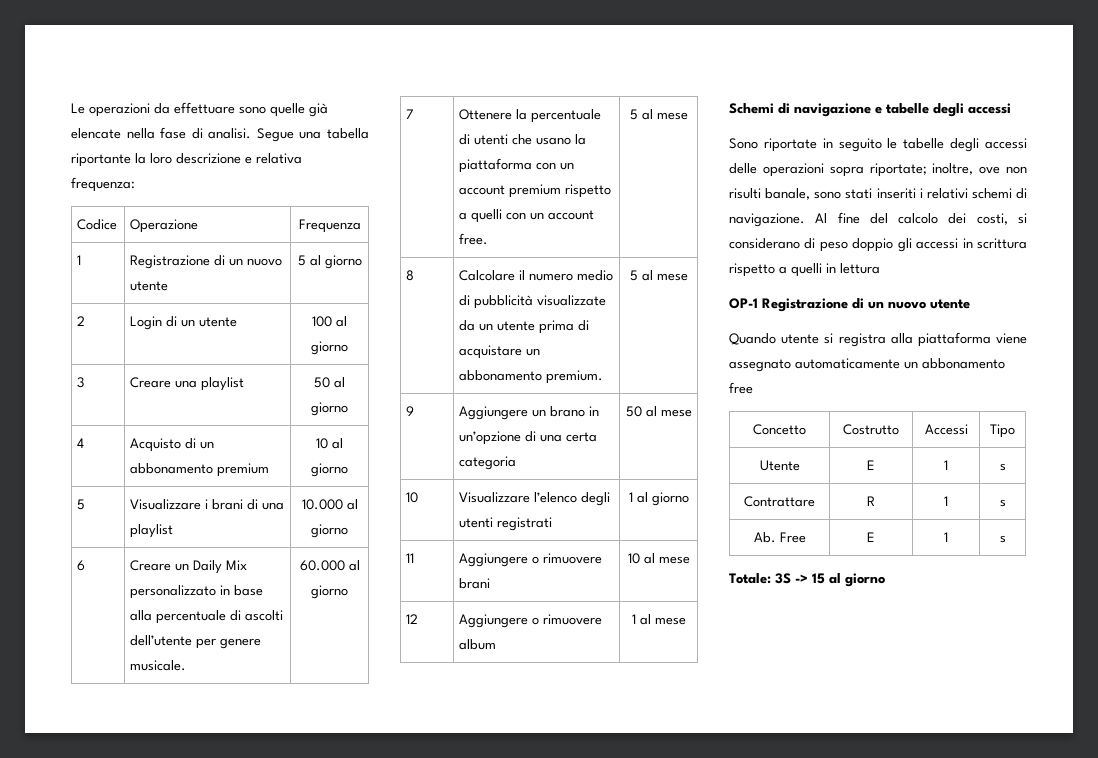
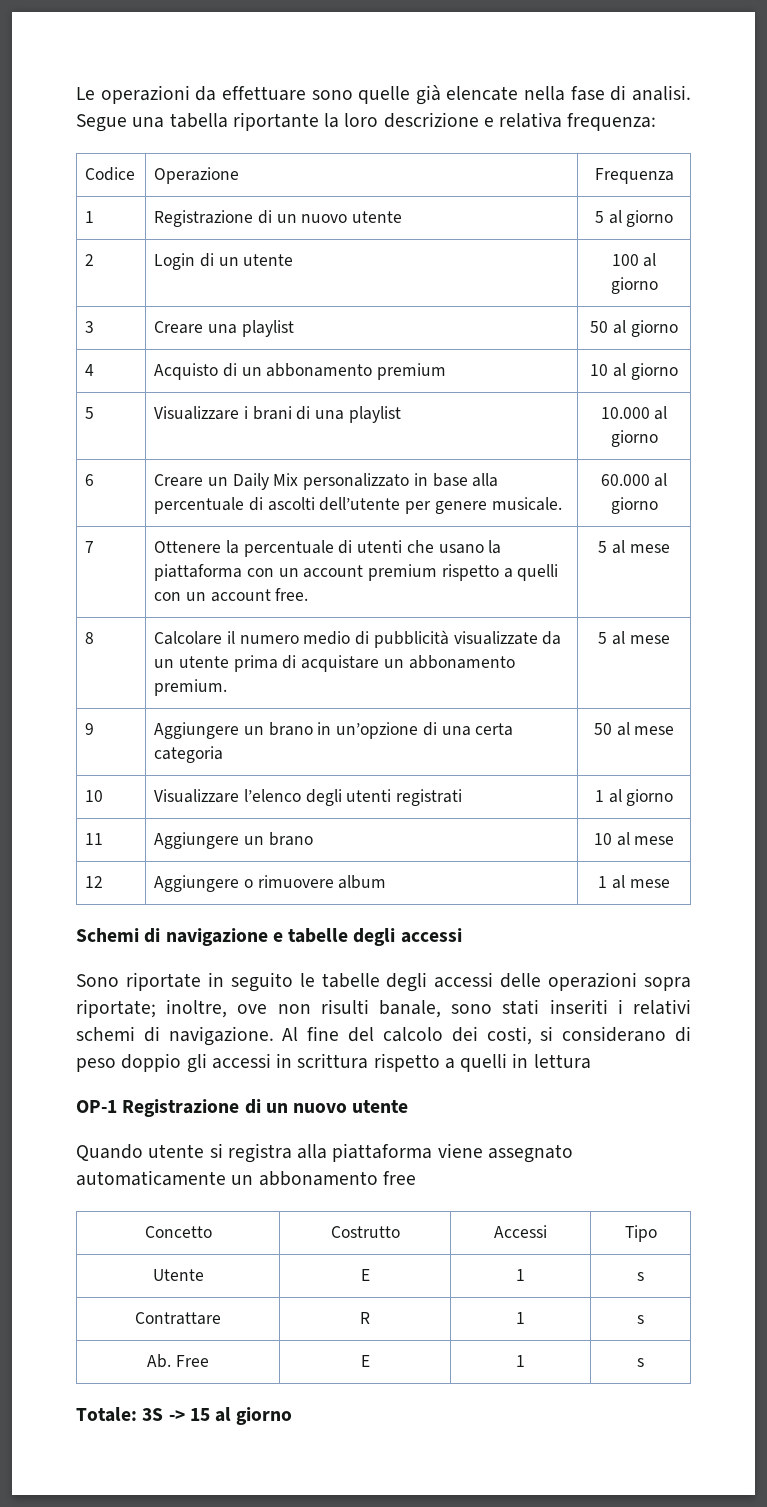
- 11 | Aggiungere o rimuovere brani | 10 al mese
+ 11 | Aggiungere un brano | 10 al mese

